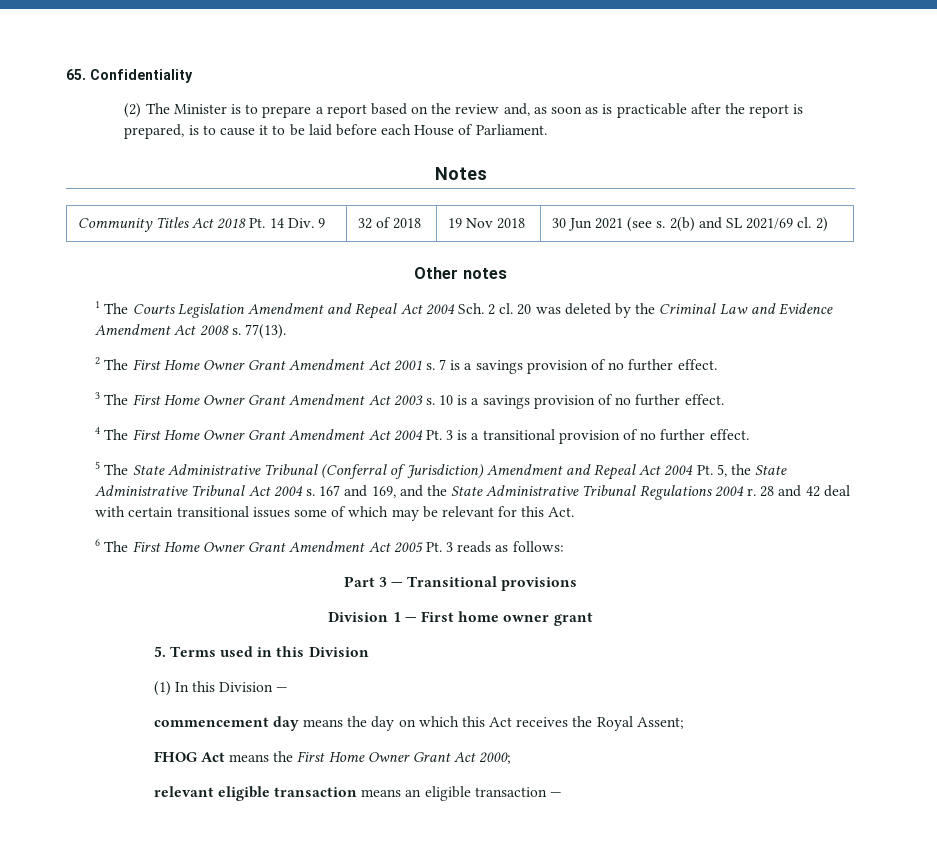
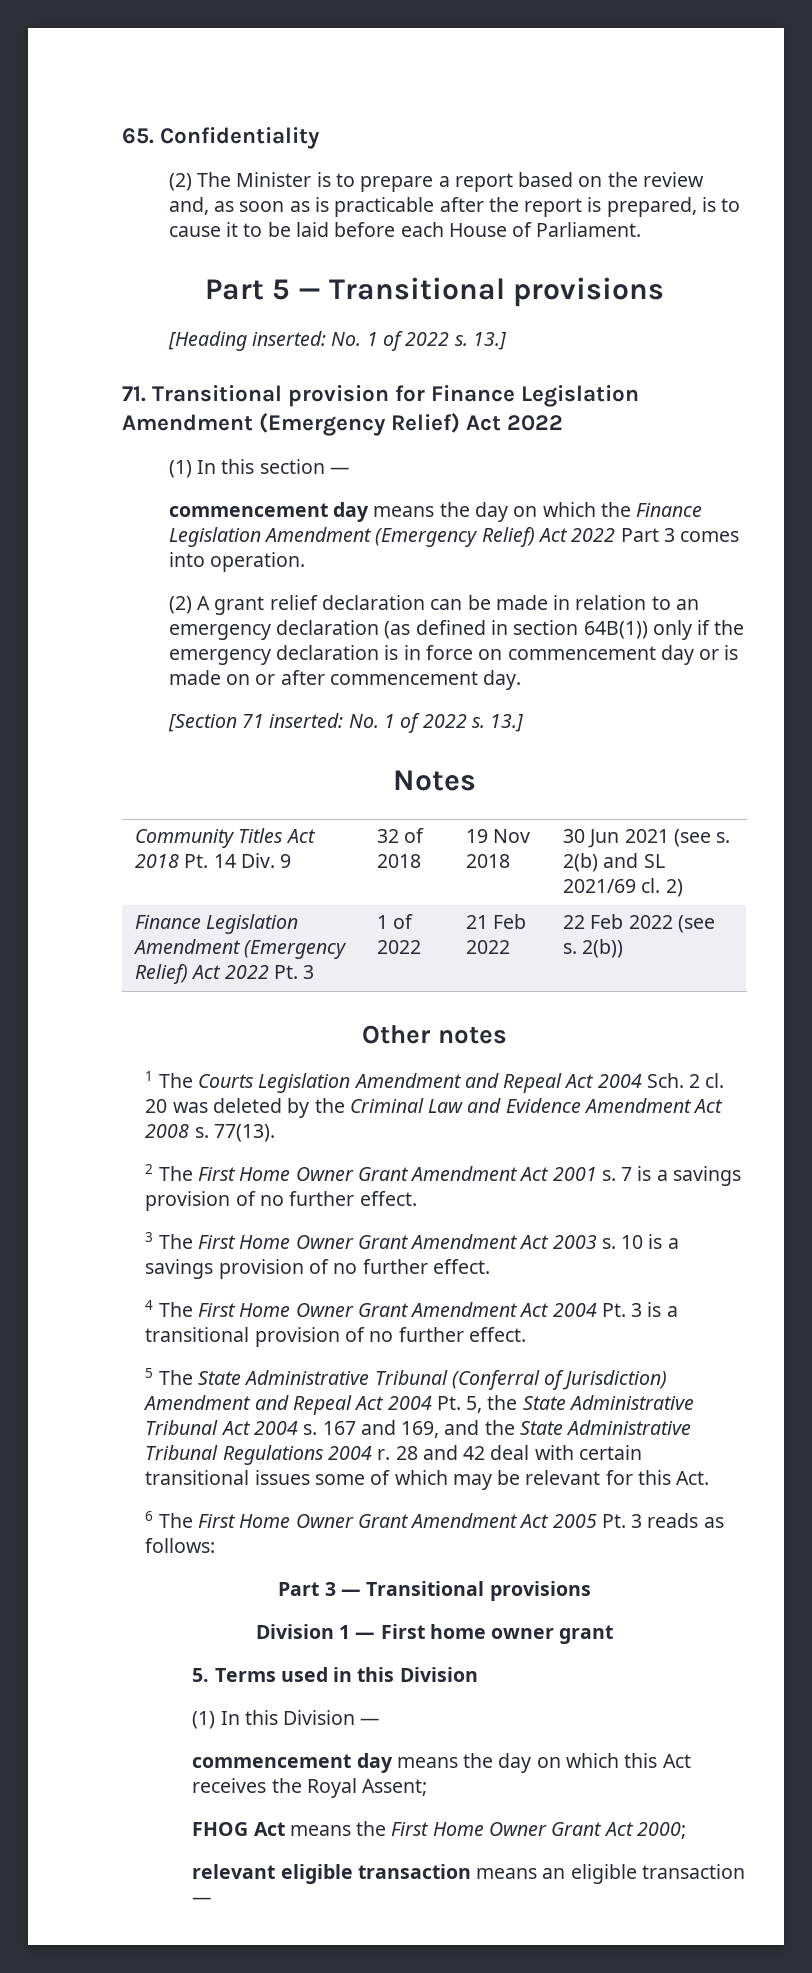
+ Part 5 — Transitional provisions
+ [Heading inserted: No. 1 of 2022 s. 13.]
+ 71. Transitional provision for Finance Legislation Amendment (Emergency Relief) Act 2022
+ (1) In this section —
+ commencement day means the day on which the Finance Legislation Amendment (Emergency Relief) Act 2022 Part 3 comes into operation.
+ (2) A grant relief declaration can be made in relation to an emergency declaration (as defined in section 64B(1)) only if the emergency declaration is in force on commencement day or is made on or after commencement day.
+ [Section 71 inserted: No. 1 of 2022 s. 13.]
+ Finance Legislation Amendment (Emergency Relief) Act 2022 Pt. 3 | 1 of 2022 | 21 Feb 2022 | 22 Feb 2022 (see s. 2(b))

